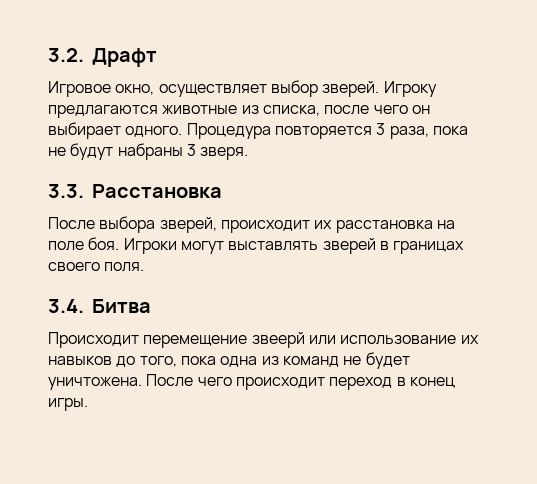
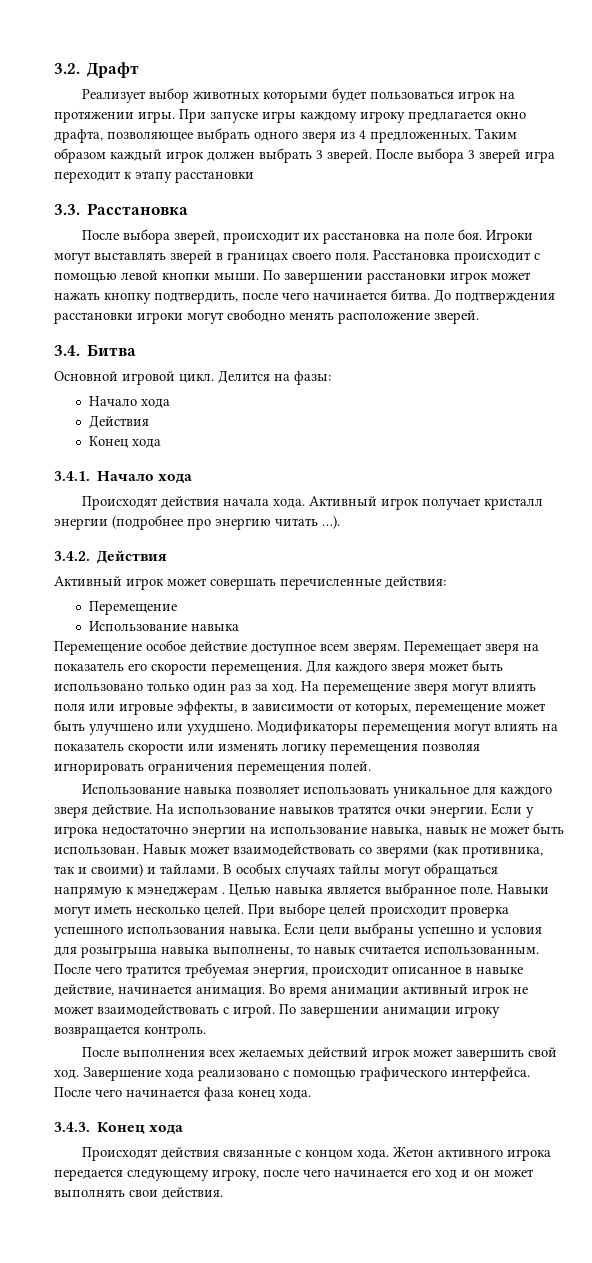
- Игровое окно, осуществляет выбор зверей. Игроку предлагаются животные из списка, после чего он выбирает одного. Процедура повторяется 3 раза, пока не будут набраны 3 зверя.
+ Реализует выбор животных которыми будет пользоваться игрок на протяжении игры. При запуске игры каждому игроку предлагается окно драфта, позволяющее выбрать одного зверя из 4 предложенных. Таким образом каждый игрок должен выбрать 3 зверей. После выбора 3 зверей игра переходит к этапу расстановки
- Игроки могут выставлять зверей в границах своего поля.
+ Игроки могут выставлять зверей в границах своего поля. Расстановка происходит с помощью левой кнопки мыши. По завершении расстановки игрок может нажать кнопку подтвердить, после чего начинается битва. До подтверждения расстановки игроки могут свободно менять расположение зверей.
  3.4. Битва
- Происходит перемещение звеерй или использование их навыков до того, пока одна из команд не будет уничтожена. После чего происходит переход в конец игры.
+ Основной игровой цикл. Делится на фазы:
+ Начало хода
+ Действия
+ Конец хода
+ 3.4.1. Начало хода
+ Происходят действия начала хода. Активный игрок получает кристалл энергии (подробнее про энергию читать …).
+ 3.4.2. Действия
+ Активный игрок может совершать перечисленные действия:
+ Перемещение
+ Использование навыка
+ Перемещение особое действие доступное всем зверям. Перемещает зверя на показатель его скорости перемещения. Для каждого зверя может быть использовано только один раз за ход. На перемещение зверя могут влиять поля или игровые эффекты, в зависимости от которых, перемещение может быть улучшено или ухудшено. Модификаторы перемещения могут влиять на показатель скорости или изменять логику перемещения позволяя игнорировать ограничения перемещения полей.
+ Использование навыка позволяет использовать уникальное для каждого зверя действие. На использование навыков тратятся очки энергии. Если у игрока недостаточно энергии на использование навыка, навык не может быть использован. Навык может взаимодействовать со зверями (как противника, так и своими) и тайлами. В особых случаях тайлы могут обращаться напрямую к мэнеджерам . Целью навыка является выбранное поле. Навыки могут иметь несколько целей. При выборе целей происходит проверка успешного использования навыка. Если цели выбраны успешно и условия для розыгрыша навыка выполнены, то навык считается использованным. После чего тратится требуемая энергия, происходит описанное в навыке действие, начинается анимация. Во время анимации активный игрок не может взаимодействовать с игрой. По завершении анимации игроку возвращается контроль.
+ После выполнения всех желаемых действий игрок может завершить свой ход. Завершение хода реализовано с помощью графического интерфейса. После чего начинается фаза конец хода.
+ 3.4.3. Конец хода
+ Происходят действия связанные с концом хода. Жетон активного игрока передается следующему игроку, после чего начинается его ход и он может выполнять свои действия.

